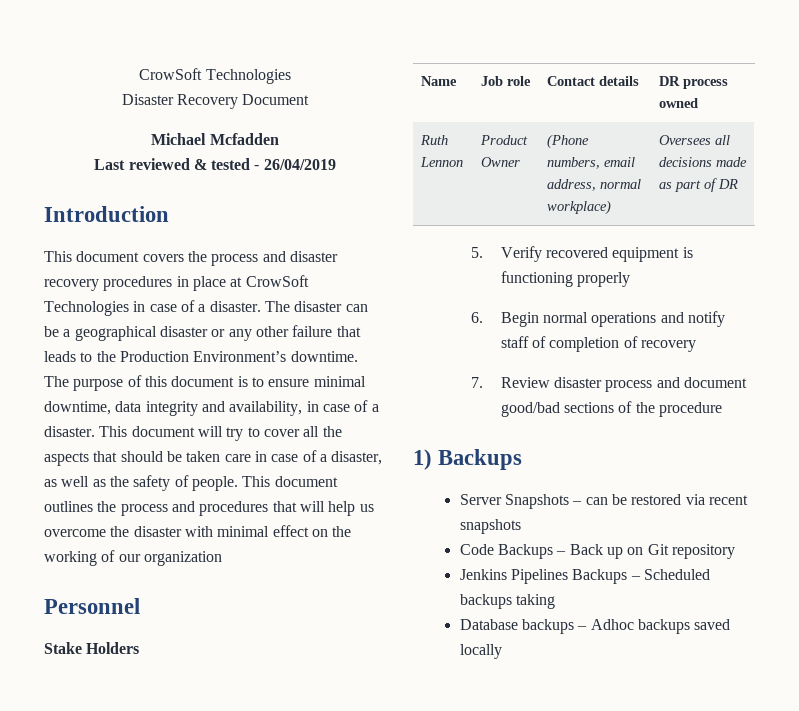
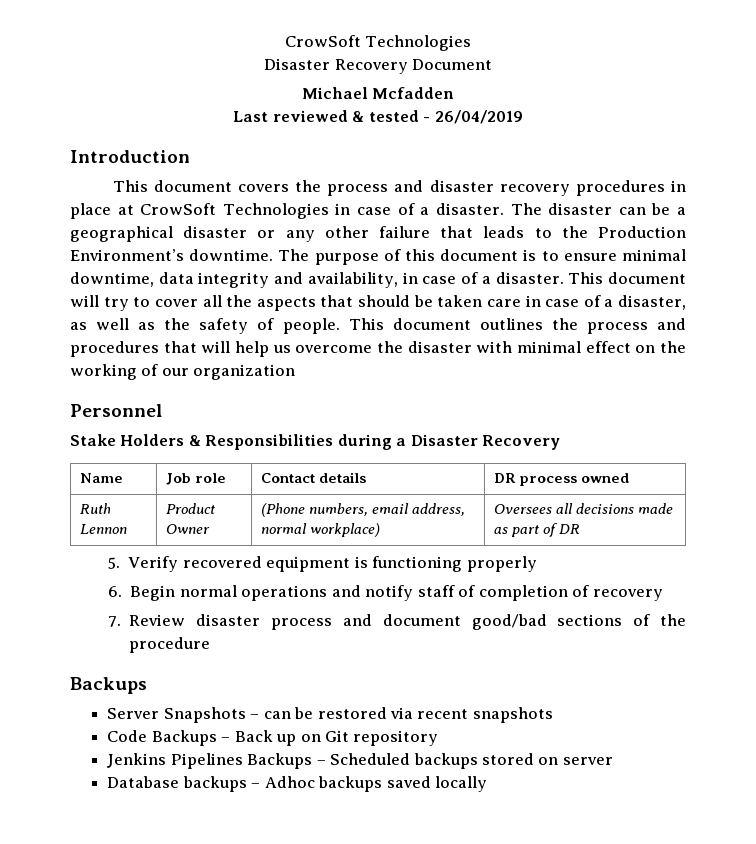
- Stake Holders
+ Stake Holders & Responsibilities during a Disaster Recovery
  7. Review disaster process and document good/bad sections of the procedure
- 1) Backups
+ Backups
- Jenkins Pipelines Backups – Scheduled backups taking
+ Jenkins Pipelines Backups – Scheduled backups stored on server

